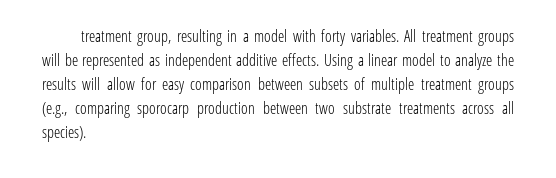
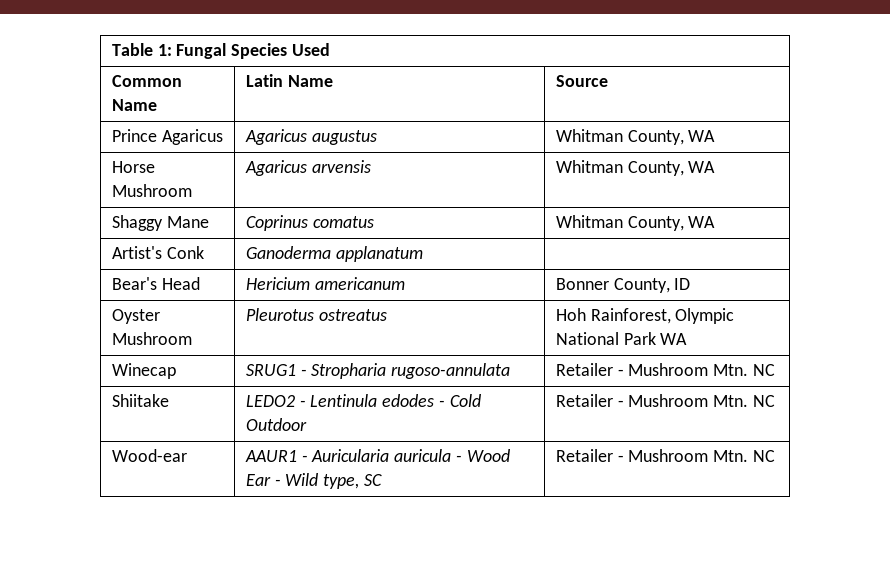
- treatment group, resulting in a model with forty variables. All treatment groups will be represented as independent additive effects. Using a linear model to analyze the results will allow for easy comparison between subsets of multiple treatment groups (e.g., comparing sporocarp production between two substrate treatments across all species).
+ Table 1: Fungal Species Used
+ Common Name | Latin Name | Source
+ Prince Agaricus | Agaricus augustus | Whitman County, WA
+ Horse Mushroom | Agaricus arvensis | Whitman County, WA
+ Shaggy Mane | Coprinus comatus | Whitman County, WA
+ Artist's Conk | Ganoderma applanatum |
+ Bear's Head | Hericium americanum | Bonner County, ID
+ Oyster Mushroom | Pleurotus ostreatus | Hoh Rainforest, Olympic National Park WA
+ Winecap | SRUG1 - Stropharia rugoso-annulata | Retailer - Mushroom Mtn. NC
+ Shiitake | LEDO2 - Lentinula edodes - Cold Outdoor | Retailer - Mushroom Mtn. NC
+ Wood-ear | AAUR1 - Auricularia auricula - Wood Ear - Wild type, SC | Retailer - Mushroom Mtn. NC

